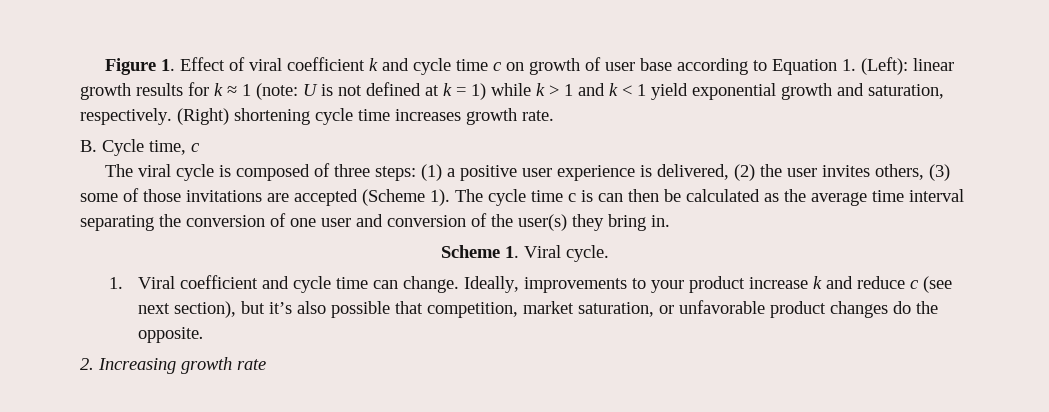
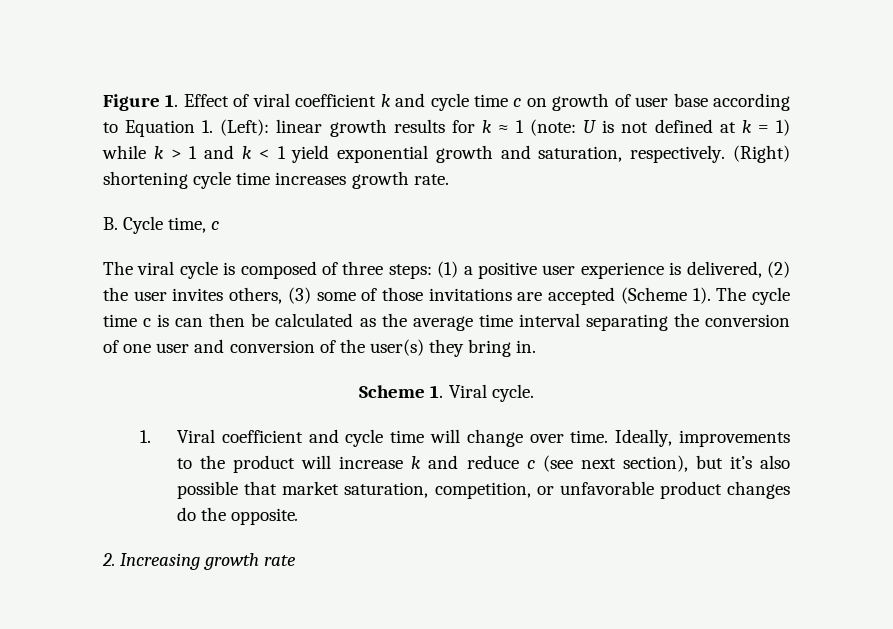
- 1. Viral coefficient and cycle time can change. Ideally, improvements to your product increase k and reduce c (see next section), but it’s also possible that competition, market saturation, or unfavorable product changes do the opposite.
+ 1. Viral coefficient and cycle time will change over time. Ideally, improvements to the product will increase k and reduce c (see next section), but it’s also possible that market saturation, competition, or unfavorable product changes do the opposite.

